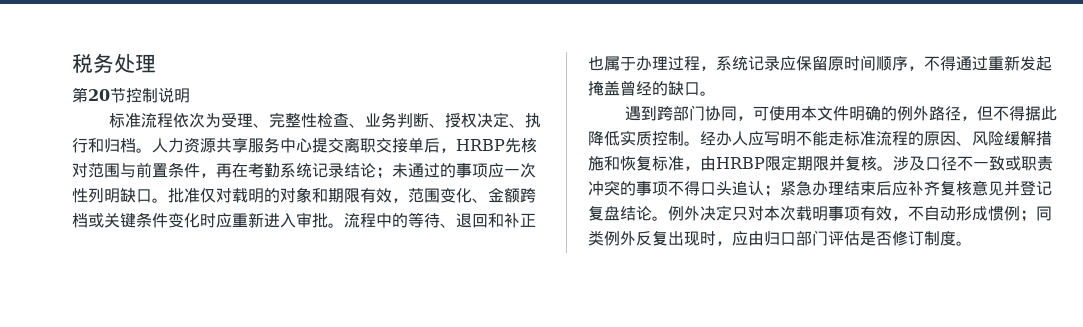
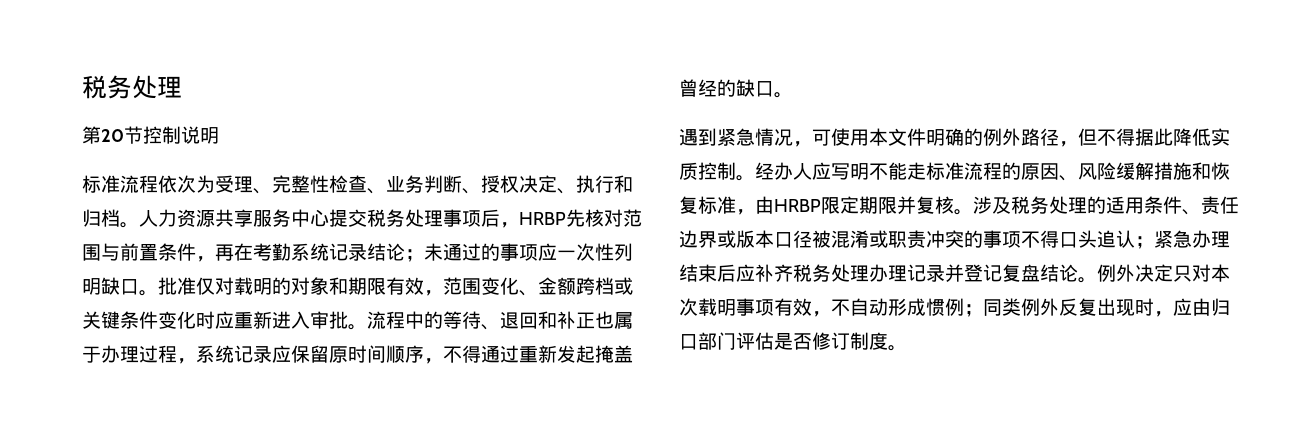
- 人力资源共享服务中心提交离职交接单后，HRBP先核对范围与前置条件，再在考勤系统记录结论；未通过的事项应一次性列明缺口。
+ 人力资源共享服务中心提交税务处理事项后，HRBP先核对范围与前置条件，再在考勤系统记录结论；未通过的事项应一次性列明缺口。
- 遇到跨部门协同，可使用本文件明确的例外路径，但不得据此降低实质控制。
+ 遇到紧急情况，可使用本文件明确的例外路径，但不得据此降低实质控制。
- 涉及口径不一致或职责冲突的事项不得口头追认；紧急办理结束后应补齐复核意见并登记复盘结论。
+ 涉及税务处理的适用条件、责任边界或版本口径被混淆或职责冲突的事项不得口头追认；紧急办理结束后应补齐税务处理办理记录并登记复盘结论。

